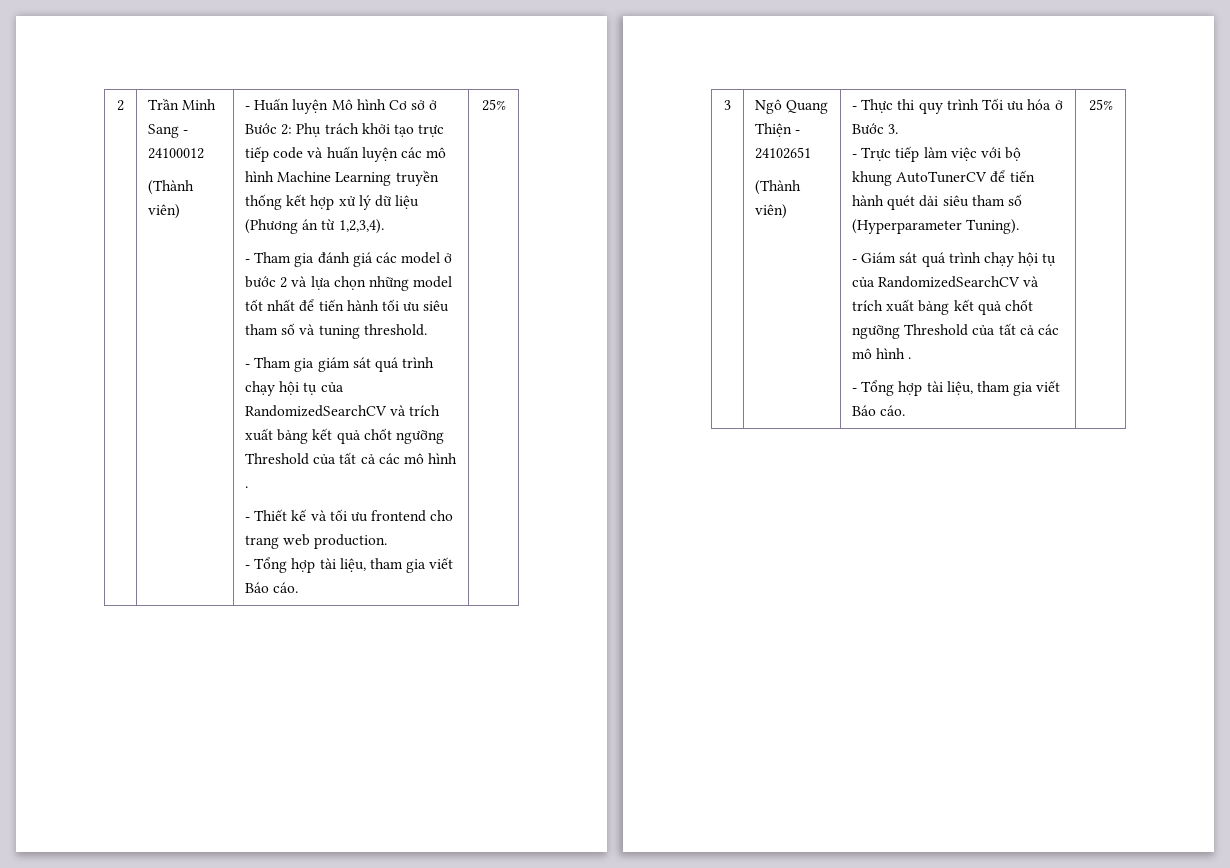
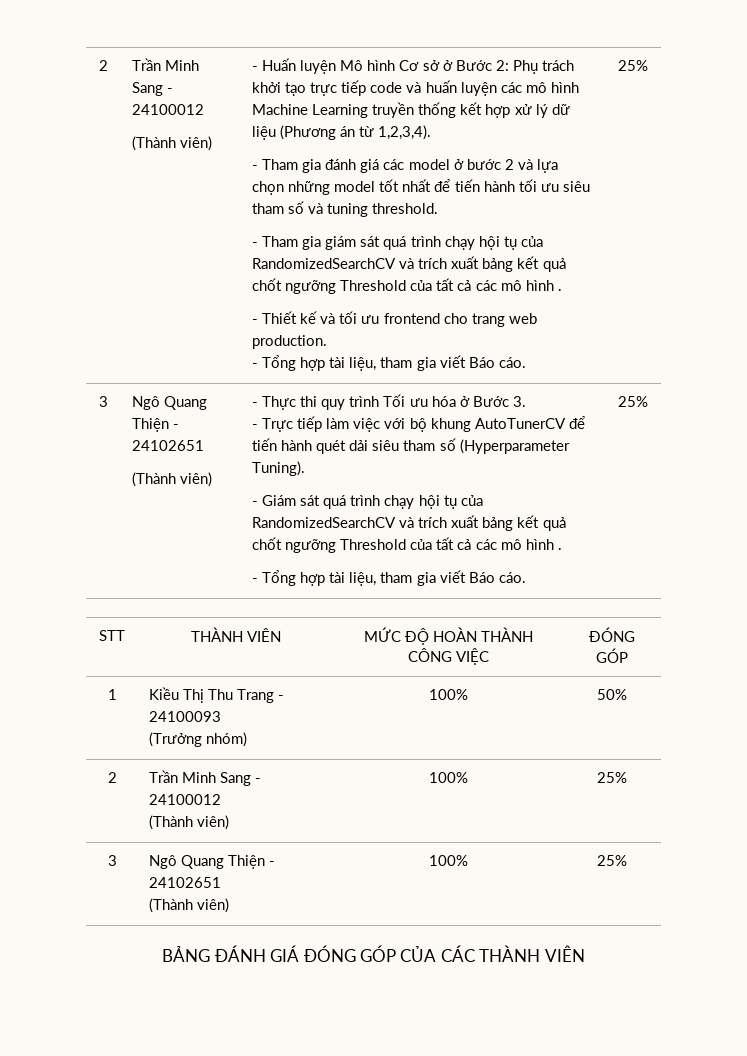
+ STT | THÀNH VIÊN | MỨC ĐỘ HOÀN THÀNH CÔNG VIỆC | ĐÓNG GÓP
+ 1 | Kiều Thị Thu Trang - 24100093
+ (Trưởng nhóm) | 100% | 50%
+ 2 | Trần Minh Sang - 24100012
+ (Thành viên) | 100% | 25%
+ 3 | Ngô Quang Thiện - 24102651
+ (Thành viên) | 100% | 25%
+ BẢNG ĐÁNH GIÁ ĐÓNG GÓP CỦA CÁC THÀNH VIÊN

